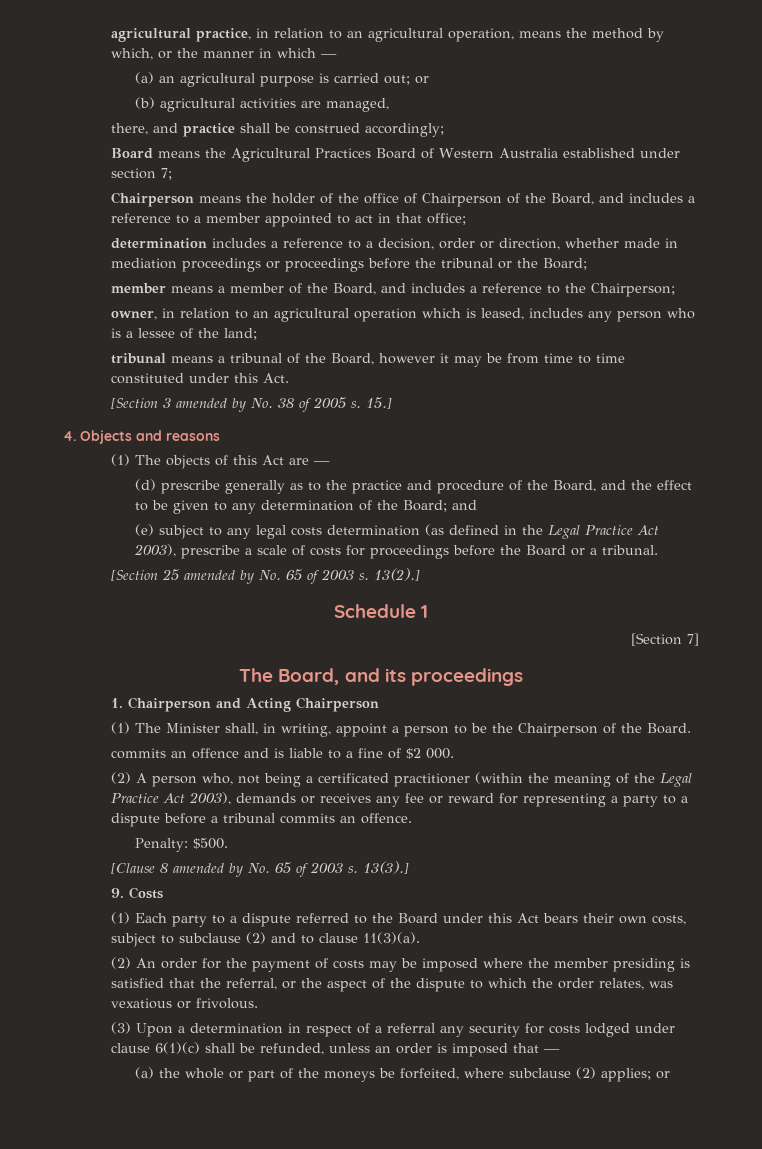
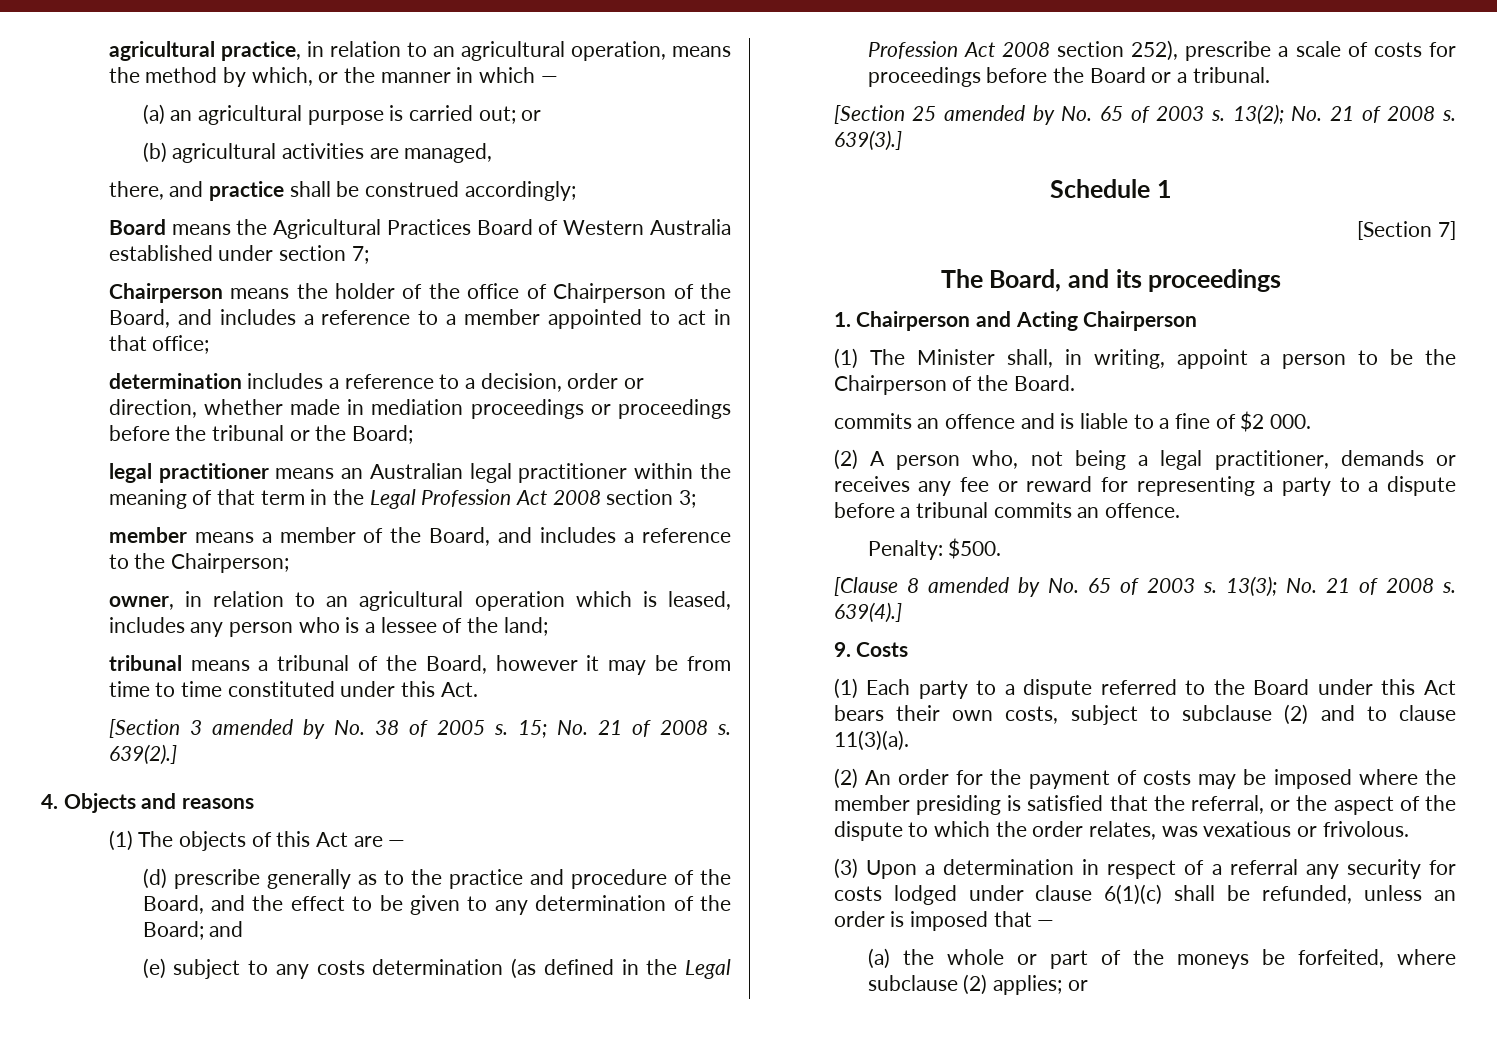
+ legal practitioner means an Australian legal practitioner within the meaning of that term in the Legal Profession Act 2008 section 3;
- 15.]
+ 15; No. 21 of 2008 s. 639(2).]
- (e) subject to any legal costs determination (as defined in the Legal Practice Act 2003), prescribe a scale of costs for proceedings before the Board or a tribunal.
+ (e) subject to any costs determination (as defined in the Legal Profession Act 2008 section 252), prescribe a scale of costs for proceedings before the Board or a tribunal.
- 13(2).]
+ 13(2); No. 21 of 2008 s. 639(3).]
- (2) A person who, not being a certificated practitioner (within the meaning of the Legal Practice Act 2003), demands or receives any fee or reward for representing a party to a dispute before a tribunal commits an offence.
+ (2) A person who, not being a legal practitioner, demands or receives any fee or reward for representing a party to a dispute before a tribunal commits an offence.
- 13(3).]
+ 13(3); No. 21 of 2008 s. 639(4).]

